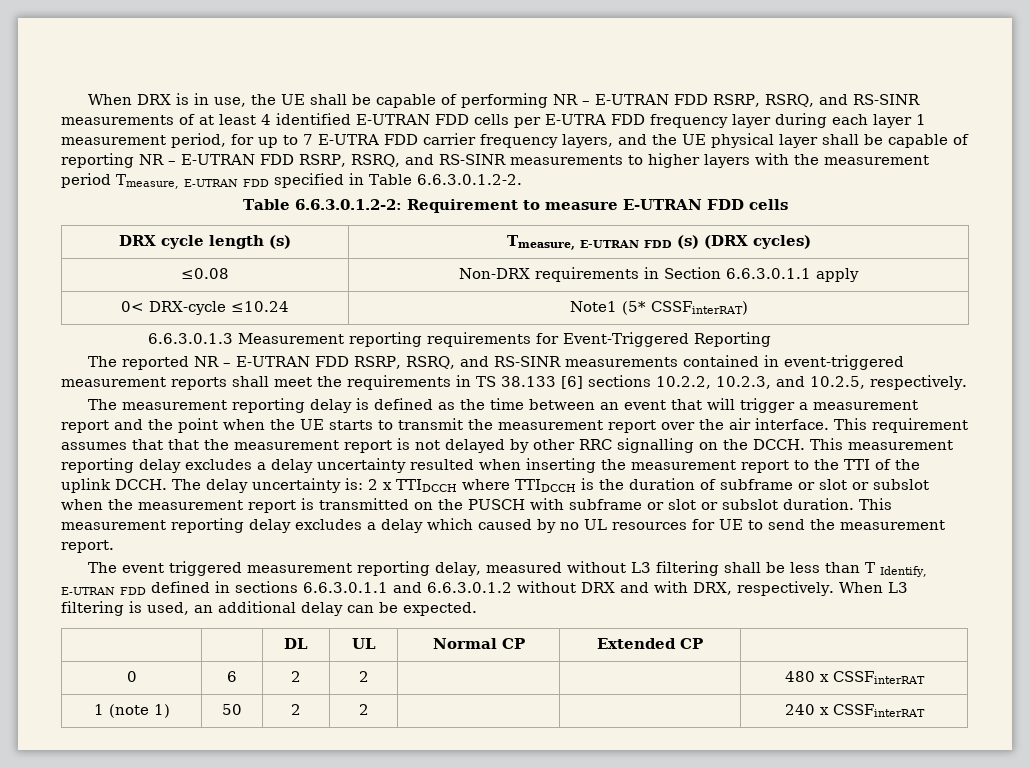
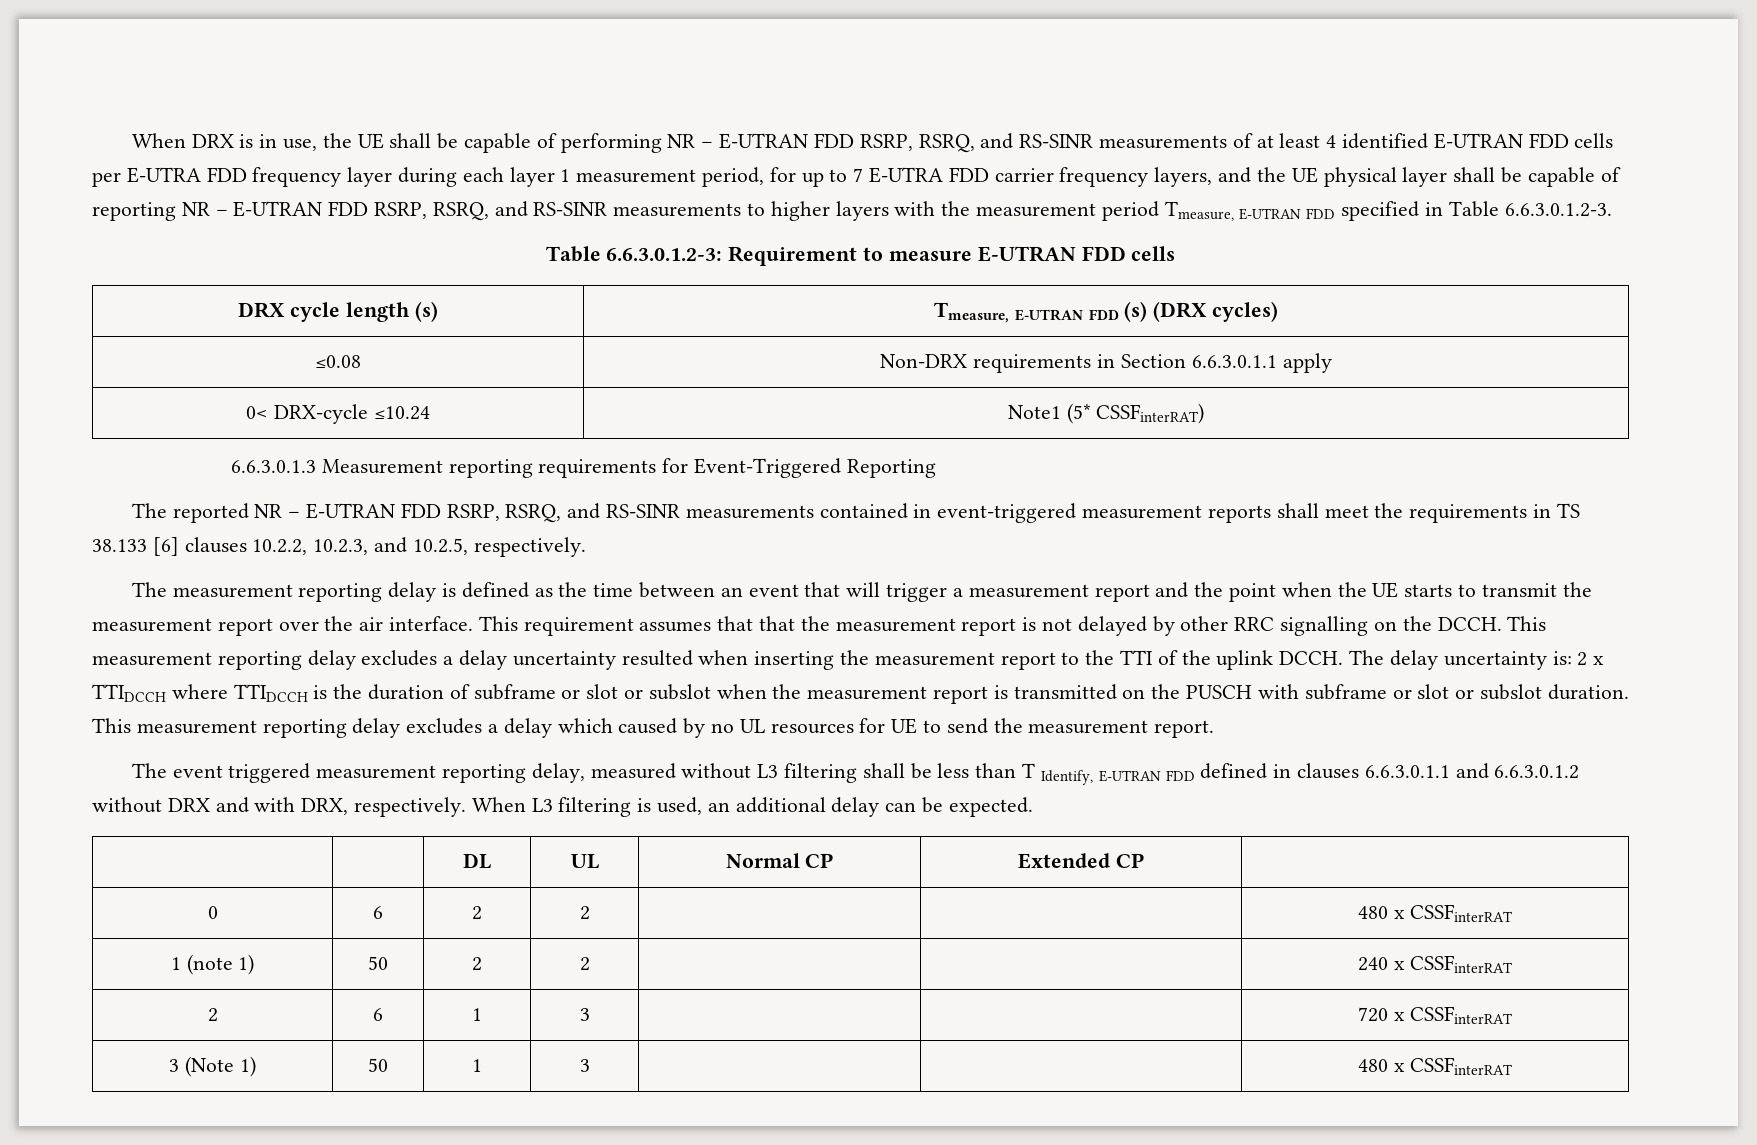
- When DRX is in use, the UE shall be capable of performing NR – E-UTRAN FDD RSRP, RSRQ, and RS-SINR measurements of at least 4 identified E-UTRAN FDD cells per E-UTRA FDD frequency layer during each layer 1 measurement period, for up to 7 E-UTRA FDD carrier frequency layers, and the UE physical layer shall be capable of reporting NR – E-UTRAN FDD RSRP, RSRQ, and RS-SINR measurements to higher layers with the measurement period Tmeasure, E-UTRAN FDD specified in Table 6.6.3.0.1.2-2.
- Table 6.6.3.0.1.2-2:
+ When DRX is in use, the UE shall be capable of performing NR – E-UTRAN FDD RSRP, RSRQ, and RS-SINR measurements of at least 4 identified E-UTRAN FDD cells per E-UTRA FDD frequency layer during each layer 1 measurement period, for up to 7 E-UTRA FDD carrier frequency layers, and the UE physical layer shall be capable of reporting NR – E-UTRAN FDD RSRP, RSRQ, and RS-SINR measurements to higher layers with the measurement period Tmeasure, E-UTRAN FDD specified in Table 6.6.3.0.1.2-3.
+ Table 6.6.3.0.1.2-3:
- The reported NR – E-UTRAN FDD RSRP, RSRQ, and RS-SINR measurements contained in event-triggered measurement reports shall meet the requirements in TS 38.133 [6] sections 10.2.2, 10.2.3, and 10.2.5, respectively.
+ The reported NR – E-UTRAN FDD RSRP, RSRQ, and RS-SINR measurements contained in event-triggered measurement reports shall meet the requirements in TS 38.133 [6] clauses 10.2.2, 10.2.3, and 10.2.5, respectively.
- The event triggered measurement reporting delay, measured without L3 filtering shall be less than T Identify, E-UTRAN FDD defined in sections 6.6.3.0.1.1 and 6.6.3.0.1.2 without DRX and with DRX, respectively.
+ The event triggered measurement reporting delay, measured without L3 filtering shall be less than T Identify, E-UTRAN FDD defined in clauses 6.6.3.0.1.1 and 6.6.3.0.1.2 without DRX and with DRX, respectively.
+ 2 | 6 | 1 | 3 | | | 720 x CSSFinterRAT
+ 3 (Note 1) | 50 | 1 | 3 | | | 480 x CSSFinterRAT

